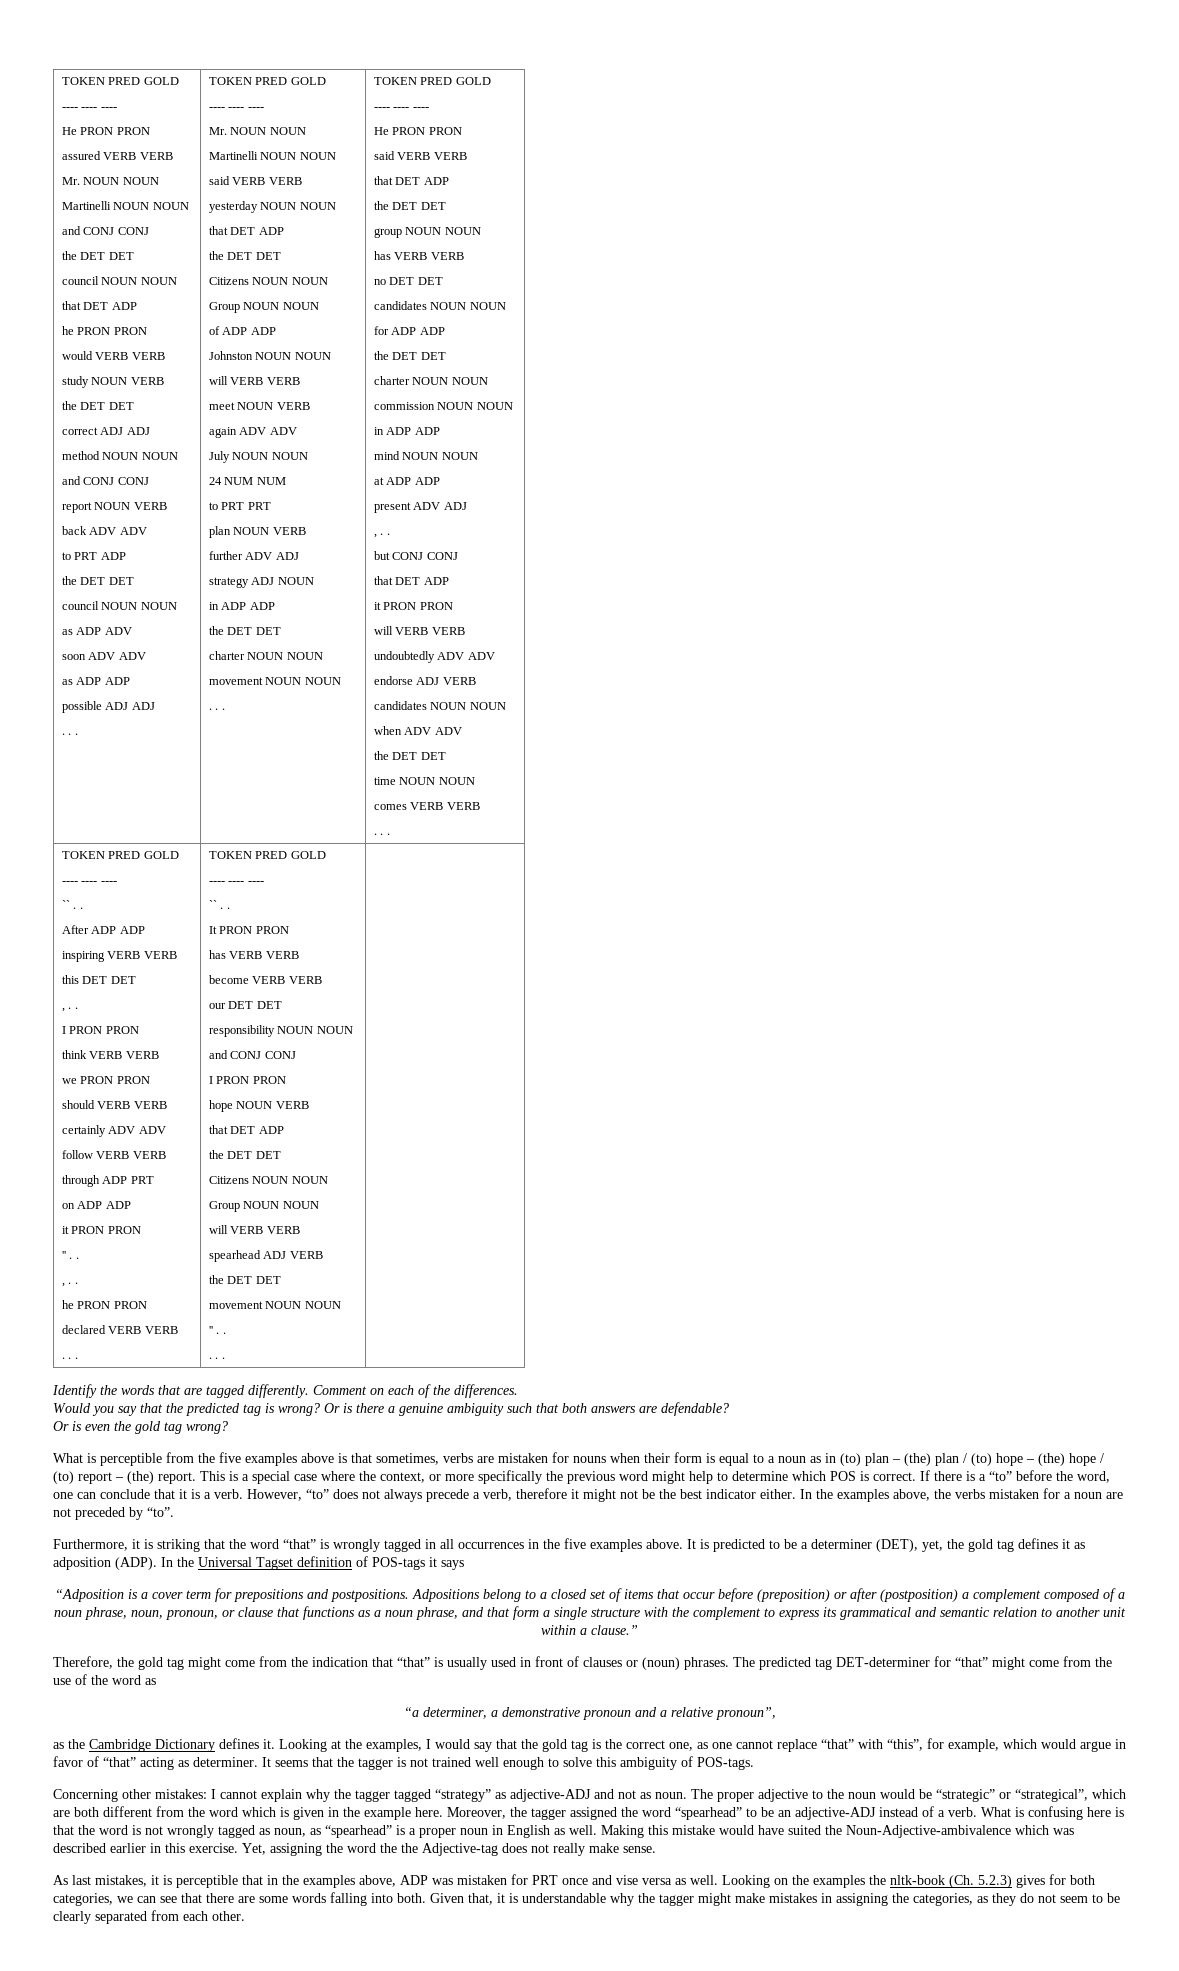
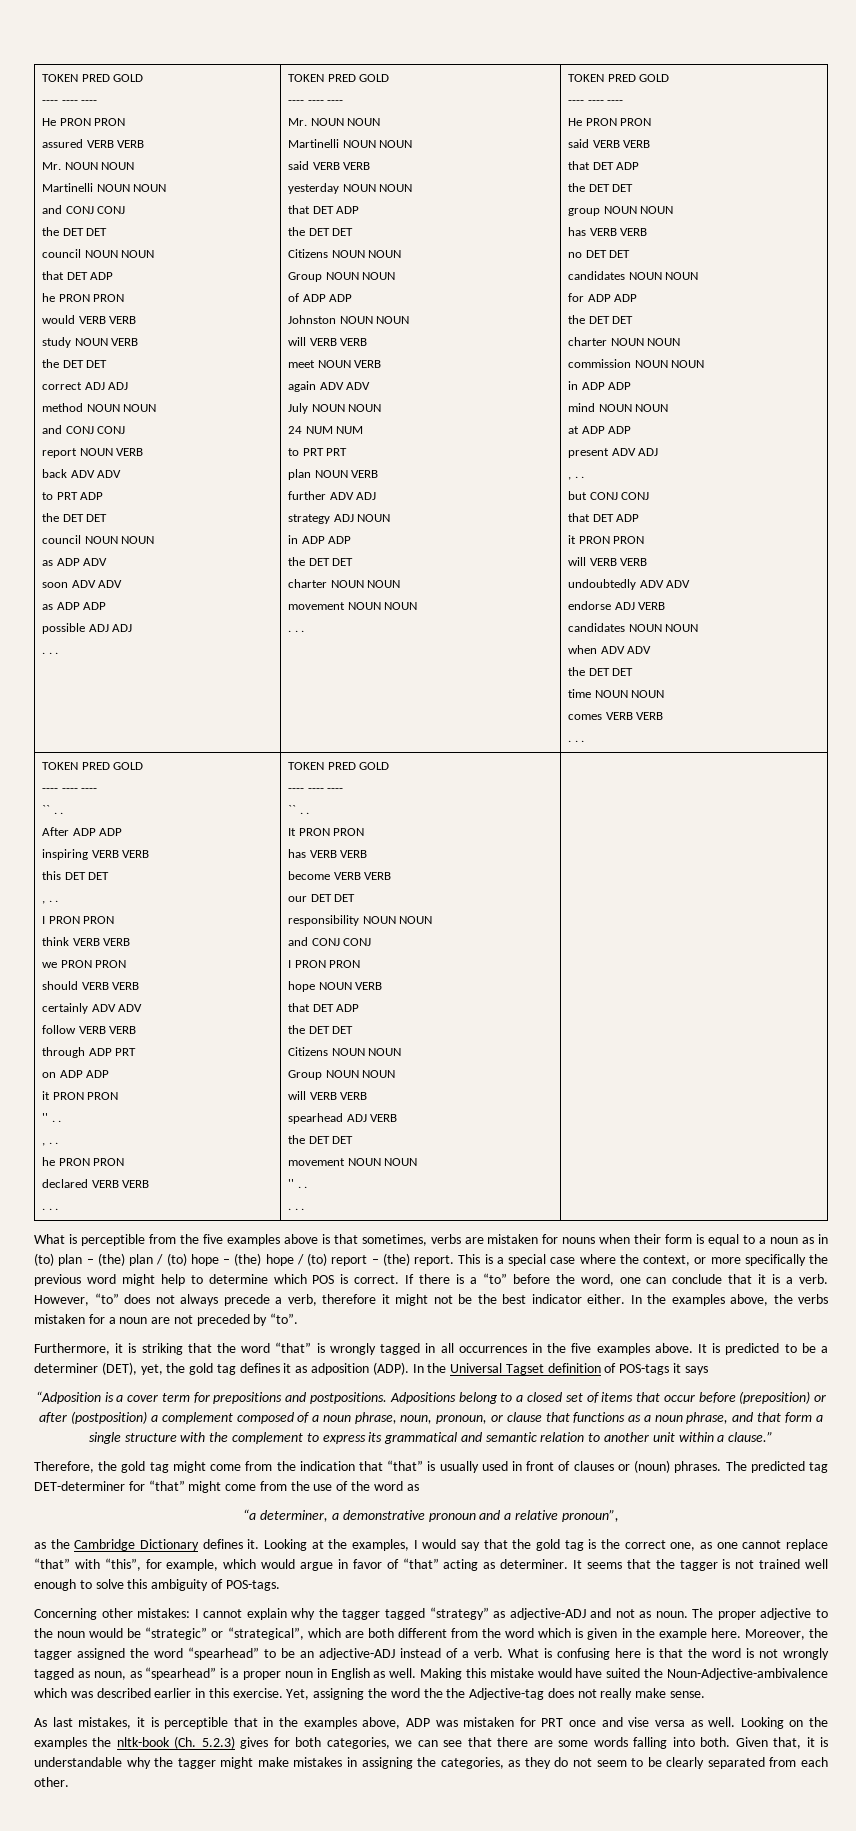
- Identify the words that are tagged differently. Comment on each of the differences.
- Would you say that the predicted tag is wrong? Or is there a genuine ambiguity such that both answers are defendable?
- Or is even the gold tag wrong?

